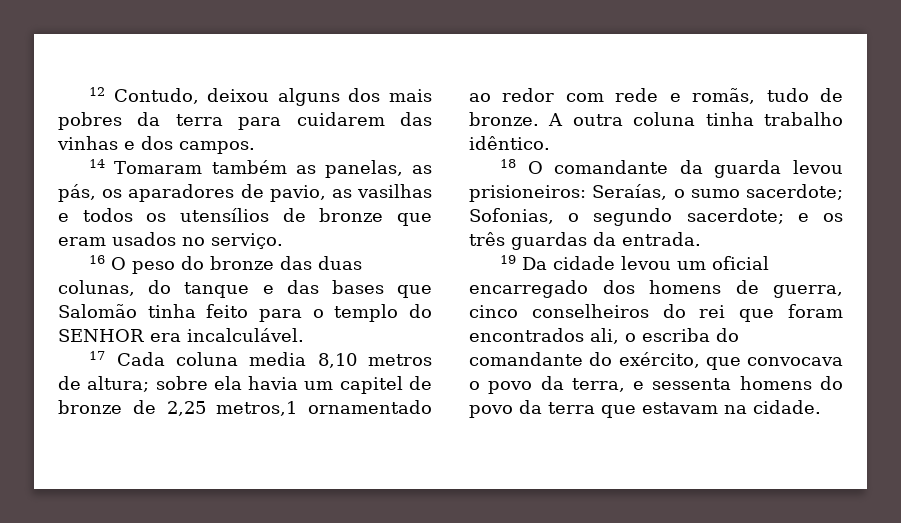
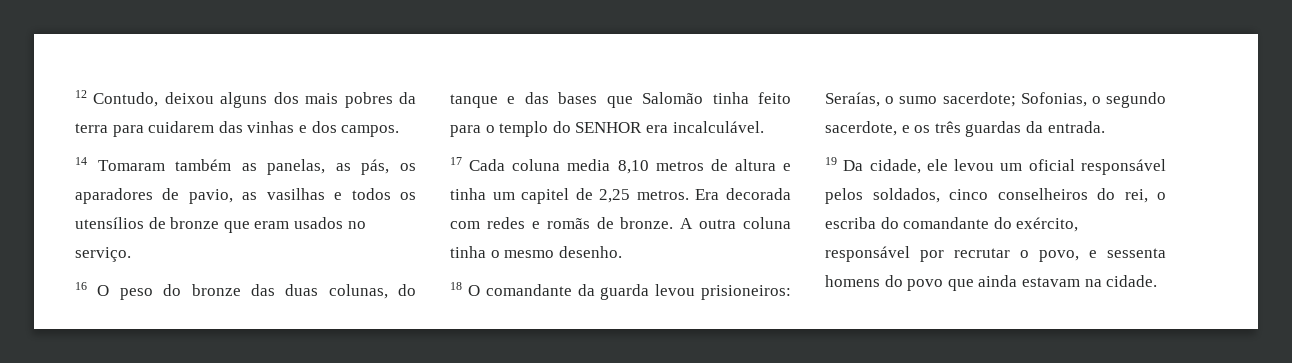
- 17 Cada coluna media 8,10 metros de altura; sobre ela havia um capitel de bronze de 2,25 metros,1 ornamentado ao redor com rede e romãs, tudo de bronze.
+ 17 Cada coluna media 8,10 metros de altura e tinha um capitel de 2,25 metros. Era decorada com redes e romãs de bronze.
- A outra coluna tinha trabalho idêntico.
+ A outra coluna tinha o mesmo desenho.
- 18 O comandante da guarda levou prisioneiros: Seraías, o sumo sacerdote; Sofonias, o segundo sacerdote; e os três guardas da entrada.
+ 18 O comandante da guarda levou prisioneiros: Seraías, o sumo sacerdote; Sofonias, o segundo sacerdote, e os três guardas da entrada.
- 19 Da cidade levou um oficial encarregado dos homens de guerra, cinco conselheiros do rei que foram encontrados ali, o escriba do comandante do exército, que convocava o povo da terra, e sessenta homens do povo da terra que estavam na cidade.
+ 19 Da cidade, ele levou um oficial responsável pelos soldados, cinco conselheiros do rei, o escriba do comandante do exército, responsável por recrutar o povo, e sessenta homens do povo que ainda estavam na cidade.

